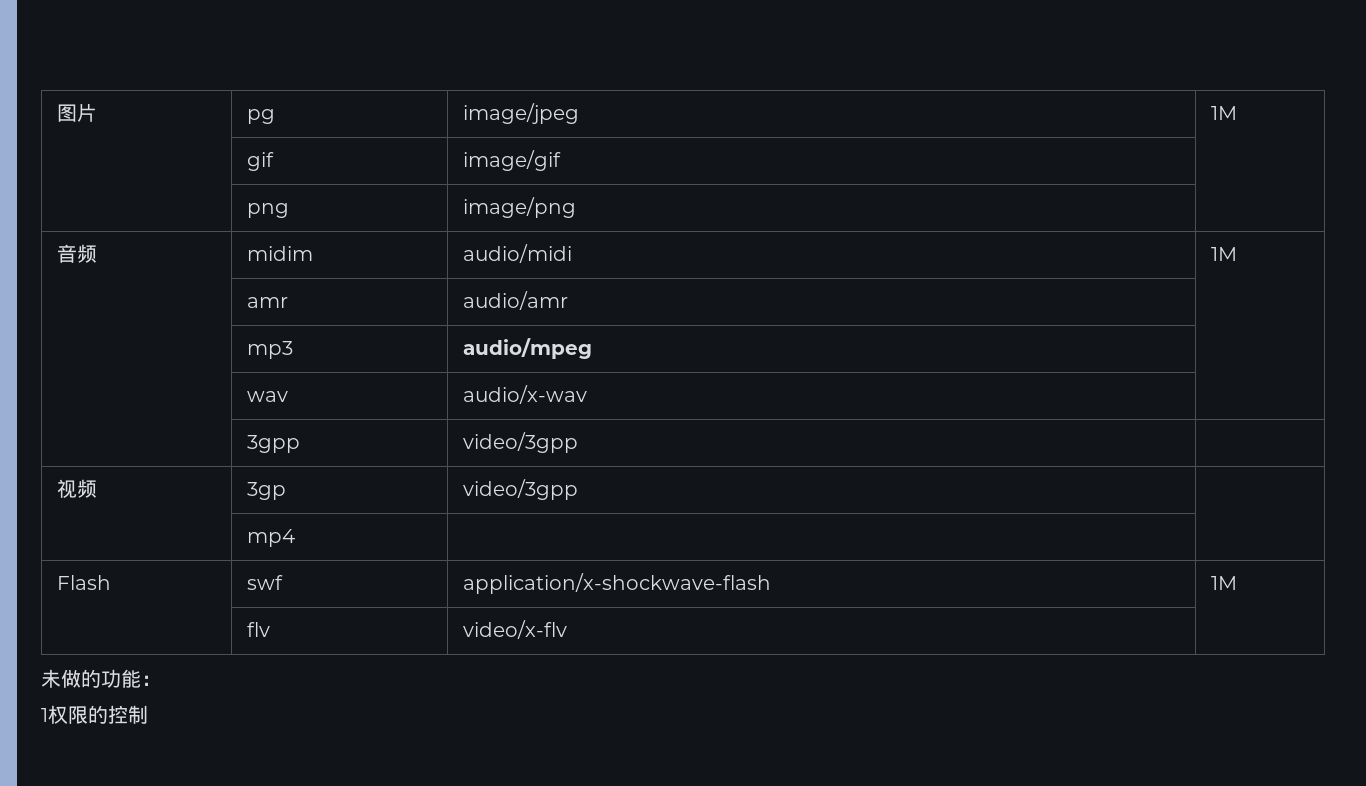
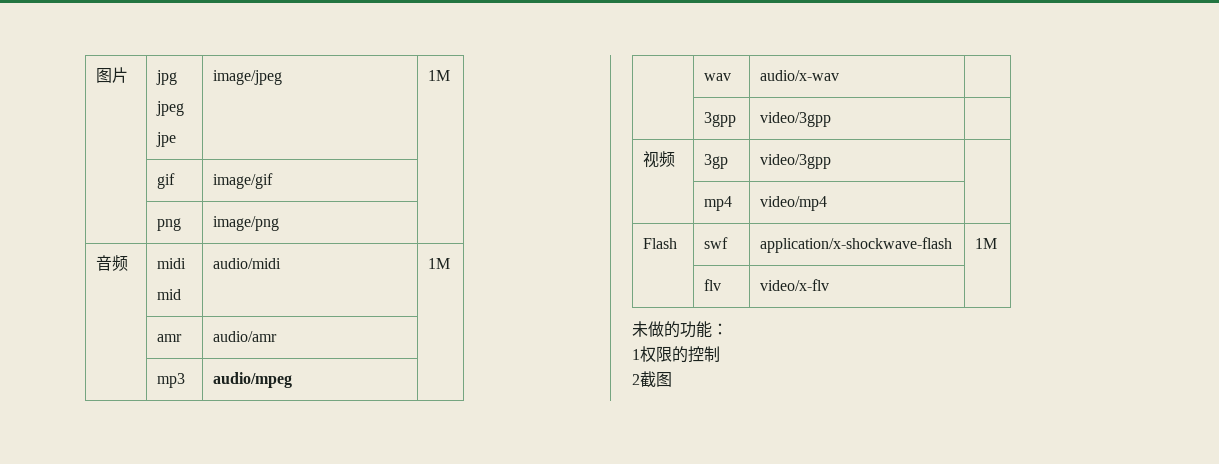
- 图片 | pg | image/jpeg | 1M
+ 图片 | jpg
+ jpeg
+ jpe | image/jpeg | 1M
- 音频 | midim | audio/midi | 1M
+ 音频 | midi
+ mid | audio/midi | 1M
- | mp4 | |
+ | mp4 | video/mp4 |
+ 2截图

